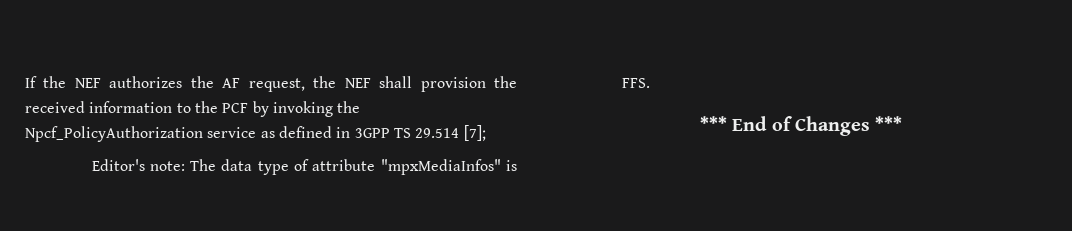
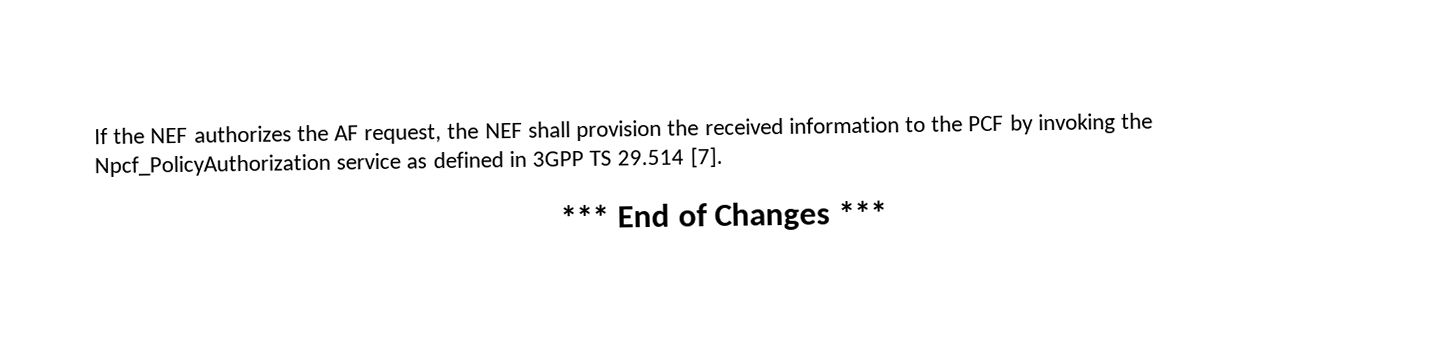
- If the NEF authorizes the AF request, the NEF shall provision the received information to the PCF by invoking the Npcf_PolicyAuthorization service as defined in 3GPP TS 29.514 [7];
- Editor's note: The data type of attribute "mpxMediaInfos" is FFS.
+ If the NEF authorizes the AF request, the NEF shall provision the received information to the PCF by invoking the Npcf_PolicyAuthorization service as defined in 3GPP TS 29.514 [7].

